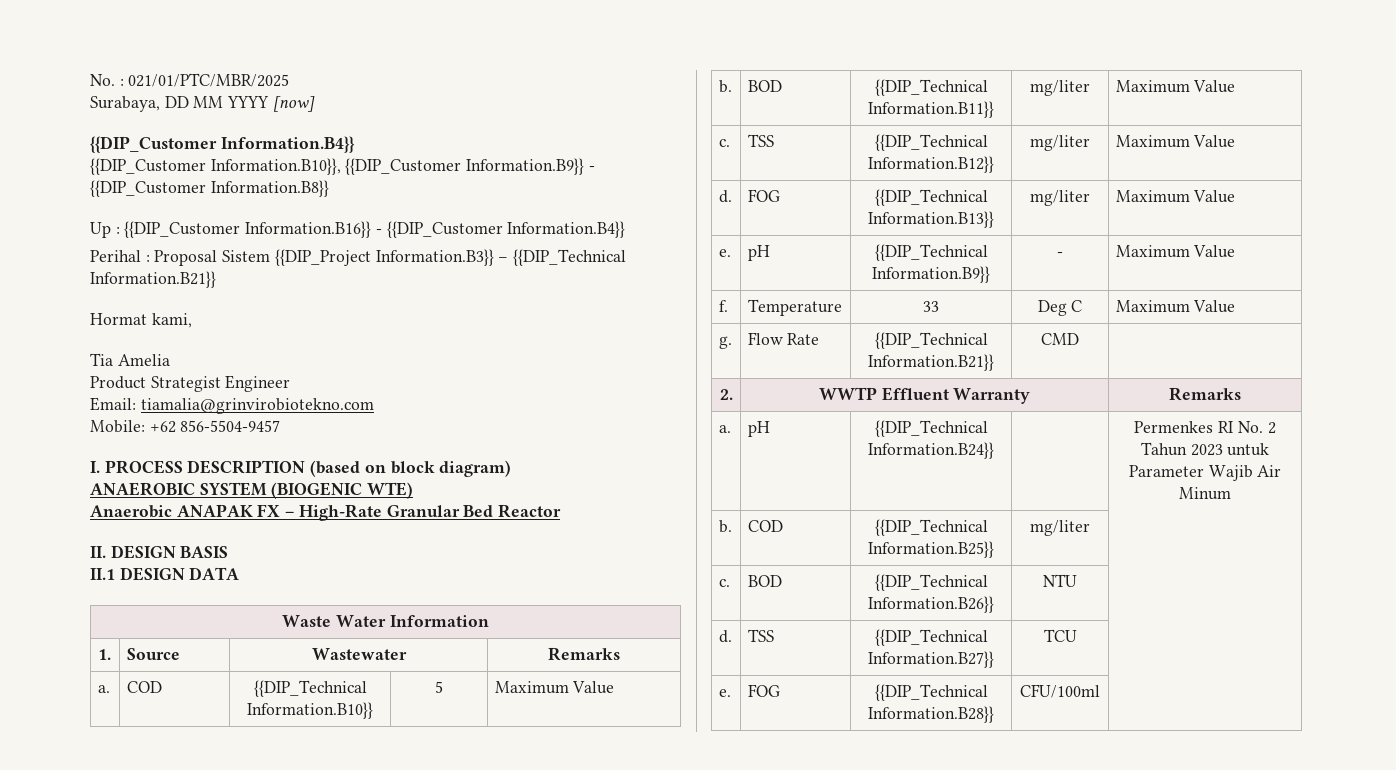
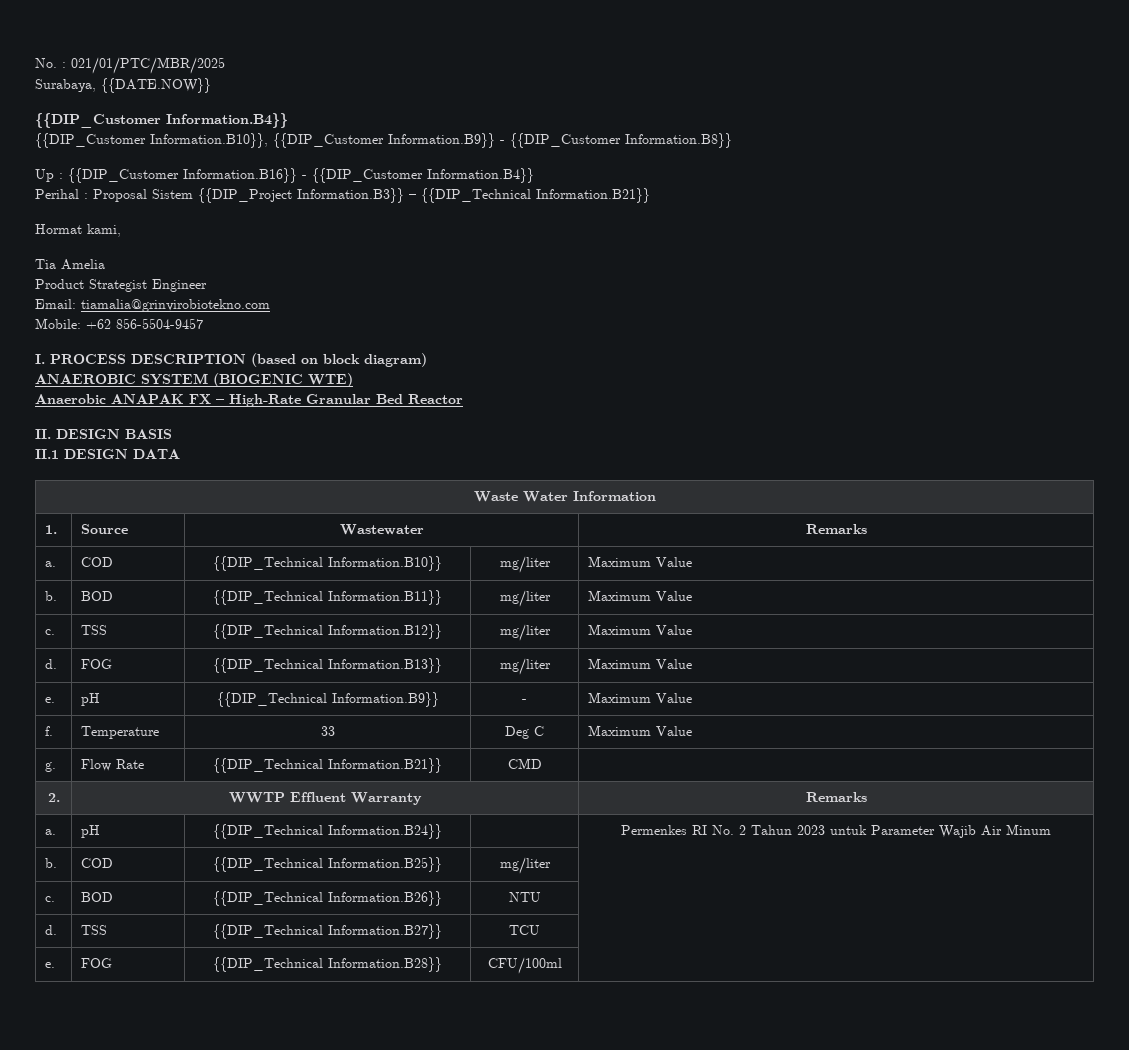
- Surabaya, DD MM YYYY [now]
+ Surabaya, {{DATE.NOW}}
- a. | COD | {{DIP_Technical Information.B10}} | 5 | Maximum Value
+ a. | COD | {{DIP_Technical Information.B10}} | mg/liter | Maximum Value

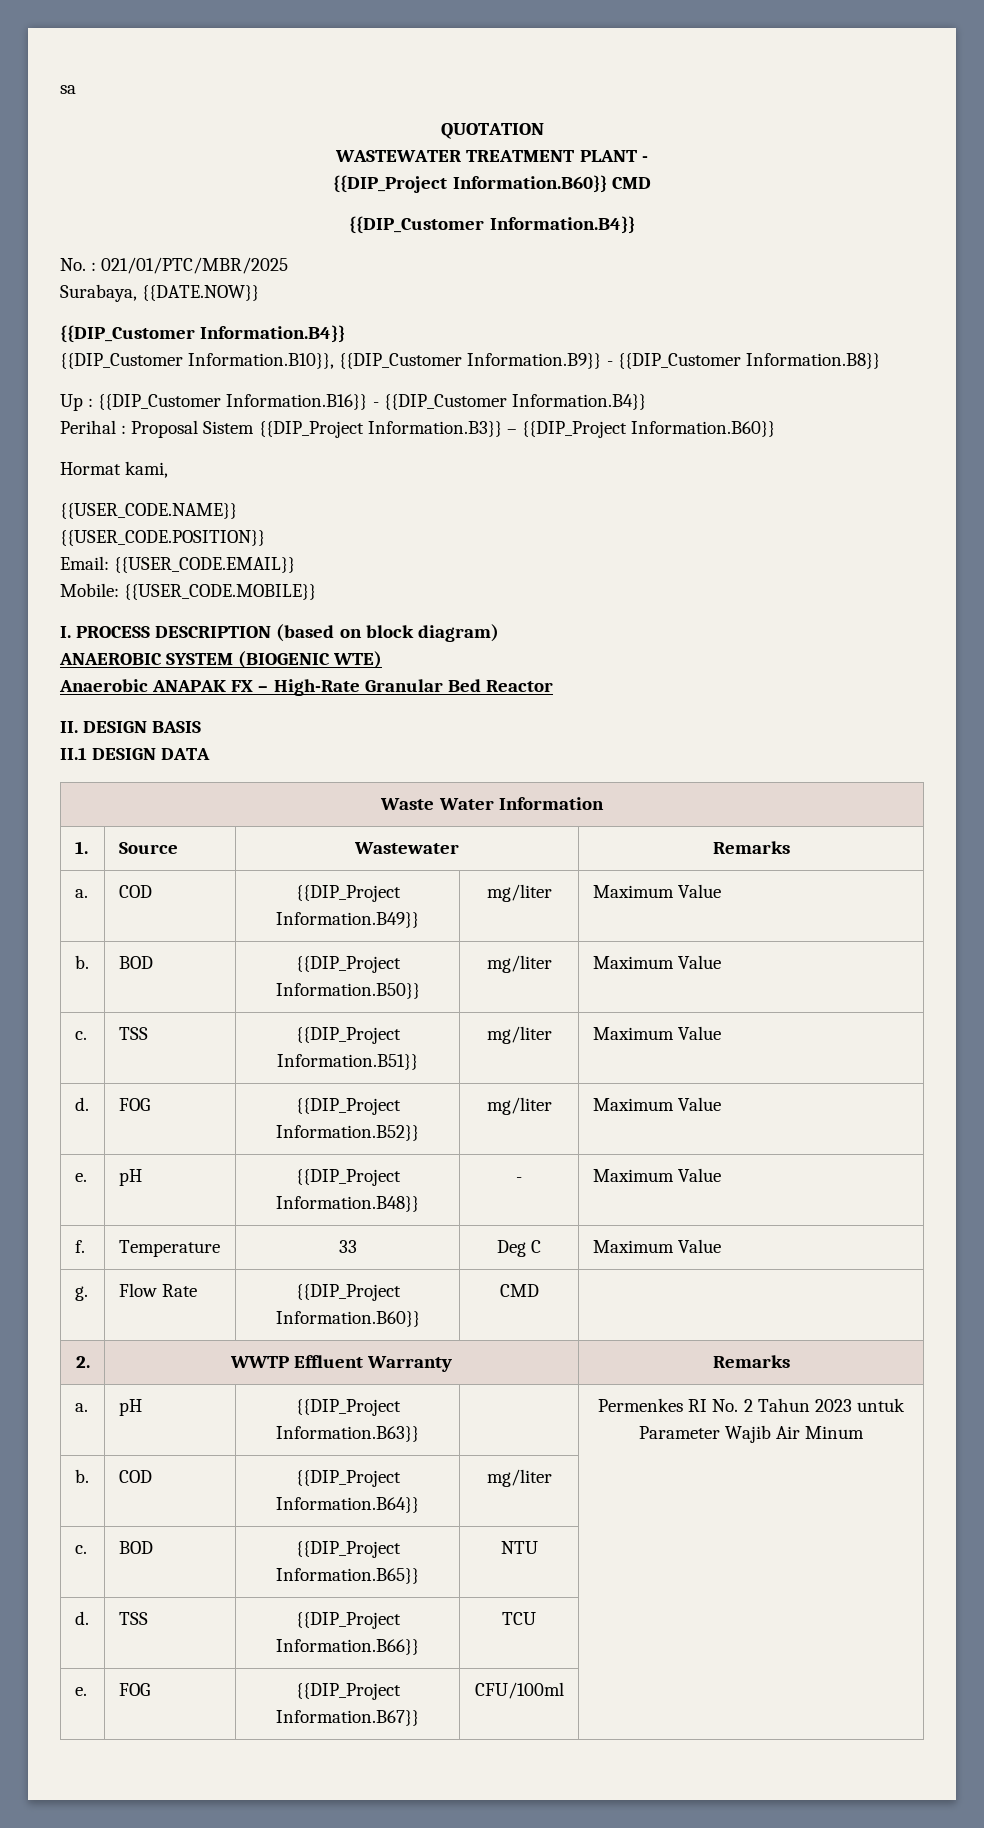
+ sa
+ QUOTATION
+ WASTEWATER TREATMENT PLANT -
+ {{DIP_Project Information.B60}} CMD
+ {{DIP_Customer Information.B4}}
- Perihal : Proposal Sistem {{DIP_Project Information.B3}} – {{DIP_Technical Information.B21}}
+ Perihal : Proposal Sistem {{DIP_Project Information.B3}} – {{DIP_Project Information.B60}}
- Tia Amelia
- Product Strategist Engineer
+ {{USER_CODE.NAME}}
+ {{USER_CODE.POSITION}}
- Email: tiamalia@grinvirobiotekno.com
+ Email: {{USER_CODE.EMAIL}}
- Mobile: +62 856-5504-9457
+ Mobile: {{USER_CODE.MOBILE}}
- a. | COD | {{DIP_Technical Information.B10}} | mg/liter | Maximum Value
+ a. | COD | {{DIP_Project Information.B49}} | mg/liter | Maximum Value
- b. | BOD | {{DIP_Technical Information.B11}} | mg/liter | Maximum Value
+ b. | BOD | {{DIP_Project Information.B50}} | mg/liter | Maximum Value
- c. | TSS | {{DIP_Technical Information.B12}} | mg/liter | Maximum Value
+ c. | TSS | {{DIP_Project Information.B51}} | mg/liter | Maximum Value
- d. | FOG | {{DIP_Technical Information.B13}} | mg/liter | Maximum Value
+ d. | FOG | {{DIP_Project Information.B52}} | mg/liter | Maximum Value
- e. | pH | {{DIP_Technical Information.B9}} | - | Maximum Value
+ e. | pH | {{DIP_Project Information.B48}} | - | Maximum Value
- g. | Flow Rate | {{DIP_Technical Information.B21}} | CMD |
+ g. | Flow Rate | {{DIP_Project Information.B60}} | CMD |
- a. | pH | {{DIP_Technical Information.B24}} | | Permenkes RI No. 2 Tahun 2023 untuk Parameter Wajib Air Minum
+ a. | pH | {{DIP_Project Information.B63}} | | Permenkes RI No. 2 Tahun 2023 untuk Parameter Wajib Air Minum
- b. | COD | {{DIP_Technical Information.B25}} | mg/liter |
+ b. | COD | {{DIP_Project Information.B64}} | mg/liter |
- c. | BOD | {{DIP_Technical Information.B26}} | NTU |
+ c. | BOD | {{DIP_Project Information.B65}} | NTU |
- d. | TSS | {{DIP_Technical Information.B27}} | TCU |
+ d. | TSS | {{DIP_Project Information.B66}} | TCU |
- e. | FOG | {{DIP_Technical Information.B28}} | CFU/100ml |
+ e. | FOG | {{DIP_Project Information.B67}} | CFU/100ml |

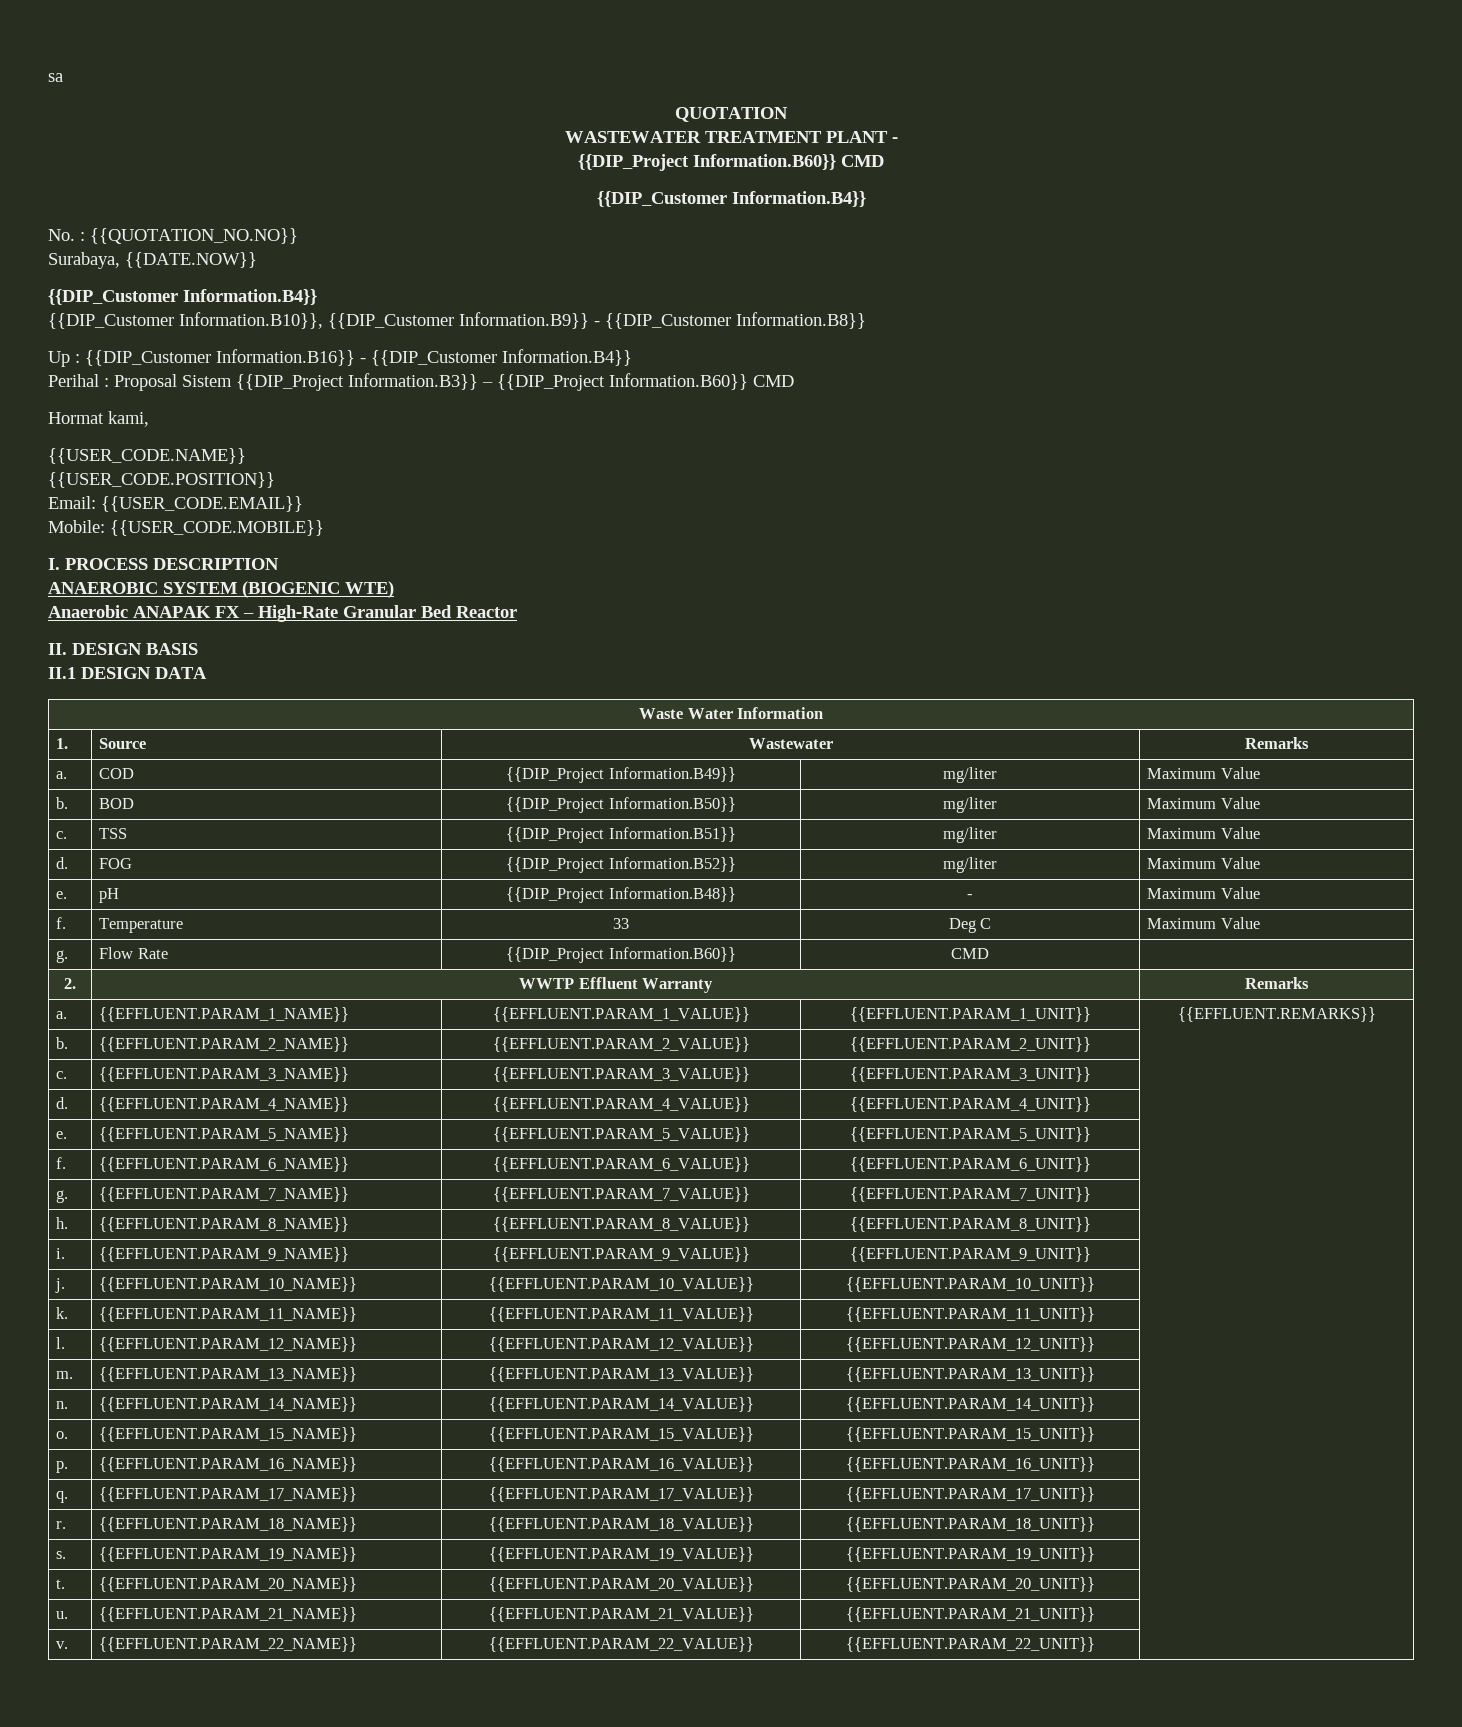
- No. : 021/01/PTC/MBR/2025
+ No. : {{QUOTATION_NO.NO}}
- Perihal : Proposal Sistem {{DIP_Project Information.B3}} – {{DIP_Project Information.B60}}
+ Perihal : Proposal Sistem {{DIP_Project Information.B3}} – {{DIP_Project Information.B60}} CMD
- I. PROCESS DESCRIPTION (based on block diagram)
+ I. PROCESS DESCRIPTION
- a. | pH | {{DIP_Project Information.B63}} | | Permenkes RI No. 2 Tahun 2023 untuk Parameter Wajib Air Minum
- b. | COD | {{DIP_Project Information.B64}} | mg/liter |
- c. | BOD | {{DIP_Project Information.B65}} | NTU |
- d. | TSS | {{DIP_Project Information.B66}} | TCU |
- e. | FOG | {{DIP_Project Information.B67}} | CFU/100ml |
+ a. | {{EFFLUENT.PARAM_1_NAME}} | {{EFFLUENT.PARAM_1_VALUE}} | {{EFFLUENT.PARAM_1_UNIT}} | {{EFFLUENT.REMARKS}}
+ b. | {{EFFLUENT.PARAM_2_NAME}} | {{EFFLUENT.PARAM_2_VALUE}} | {{EFFLUENT.PARAM_2_UNIT}} |
+ c. | {{EFFLUENT.PARAM_3_NAME}} | {{EFFLUENT.PARAM_3_VALUE}} | {{EFFLUENT.PARAM_3_UNIT}} |
+ d. | {{EFFLUENT.PARAM_4_NAME}} | {{EFFLUENT.PARAM_4_VALUE}} | {{EFFLUENT.PARAM_4_UNIT}} |
+ e. | {{EFFLUENT.PARAM_5_NAME}} | {{EFFLUENT.PARAM_5_VALUE}} | {{EFFLUENT.PARAM_5_UNIT}} |
+ f. | {{EFFLUENT.PARAM_6_NAME}} | {{EFFLUENT.PARAM_6_VALUE}} | {{EFFLUENT.PARAM_6_UNIT}} |
+ g. | {{EFFLUENT.PARAM_7_NAME}} | {{EFFLUENT.PARAM_7_VALUE}} | {{EFFLUENT.PARAM_7_UNIT}} |
+ h. | {{EFFLUENT.PARAM_8_NAME}} | {{EFFLUENT.PARAM_8_VALUE}} | {{EFFLUENT.PARAM_8_UNIT}} |
+ i. | {{EFFLUENT.PARAM_9_NAME}} | {{EFFLUENT.PARAM_9_VALUE}} | {{EFFLUENT.PARAM_9_UNIT}} |
+ j. | {{EFFLUENT.PARAM_10_NAME}} | {{EFFLUENT.PARAM_10_VALUE}} | {{EFFLUENT.PARAM_10_UNIT}} |
+ k. | {{EFFLUENT.PARAM_11_NAME}} | {{EFFLUENT.PARAM_11_VALUE}} | {{EFFLUENT.PARAM_11_UNIT}} |
+ l. | {{EFFLUENT.PARAM_12_NAME}} | {{EFFLUENT.PARAM_12_VALUE}} | {{EFFLUENT.PARAM_12_UNIT}} |
+ m. | {{EFFLUENT.PARAM_13_NAME}} | {{EFFLUENT.PARAM_13_VALUE}} | {{EFFLUENT.PARAM_13_UNIT}} |
+ n. | {{EFFLUENT.PARAM_14_NAME}} | {{EFFLUENT.PARAM_14_VALUE}} | {{EFFLUENT.PARAM_14_UNIT}} |
+ o. | {{EFFLUENT.PARAM_15_NAME}} | {{EFFLUENT.PARAM_15_VALUE}} | {{EFFLUENT.PARAM_15_UNIT}} |
+ p. | {{EFFLUENT.PARAM_16_NAME}} | {{EFFLUENT.PARAM_16_VALUE}} | {{EFFLUENT.PARAM_16_UNIT}} |
+ q. | {{EFFLUENT.PARAM_17_NAME}} | {{EFFLUENT.PARAM_17_VALUE}} | {{EFFLUENT.PARAM_17_UNIT}} |
+ r. | {{EFFLUENT.PARAM_18_NAME}} | {{EFFLUENT.PARAM_18_VALUE}} | {{EFFLUENT.PARAM_18_UNIT}} |
+ s. | {{EFFLUENT.PARAM_19_NAME}} | {{EFFLUENT.PARAM_19_VALUE}} | {{EFFLUENT.PARAM_19_UNIT}} |
+ t. | {{EFFLUENT.PARAM_20_NAME}} | {{EFFLUENT.PARAM_20_VALUE}} | {{EFFLUENT.PARAM_20_UNIT}} |
+ u. | {{EFFLUENT.PARAM_21_NAME}} | {{EFFLUENT.PARAM_21_VALUE}} | {{EFFLUENT.PARAM_21_UNIT}} |
+ v. | {{EFFLUENT.PARAM_22_NAME}} | {{EFFLUENT.PARAM_22_VALUE}} | {{EFFLUENT.PARAM_22_UNIT}} |

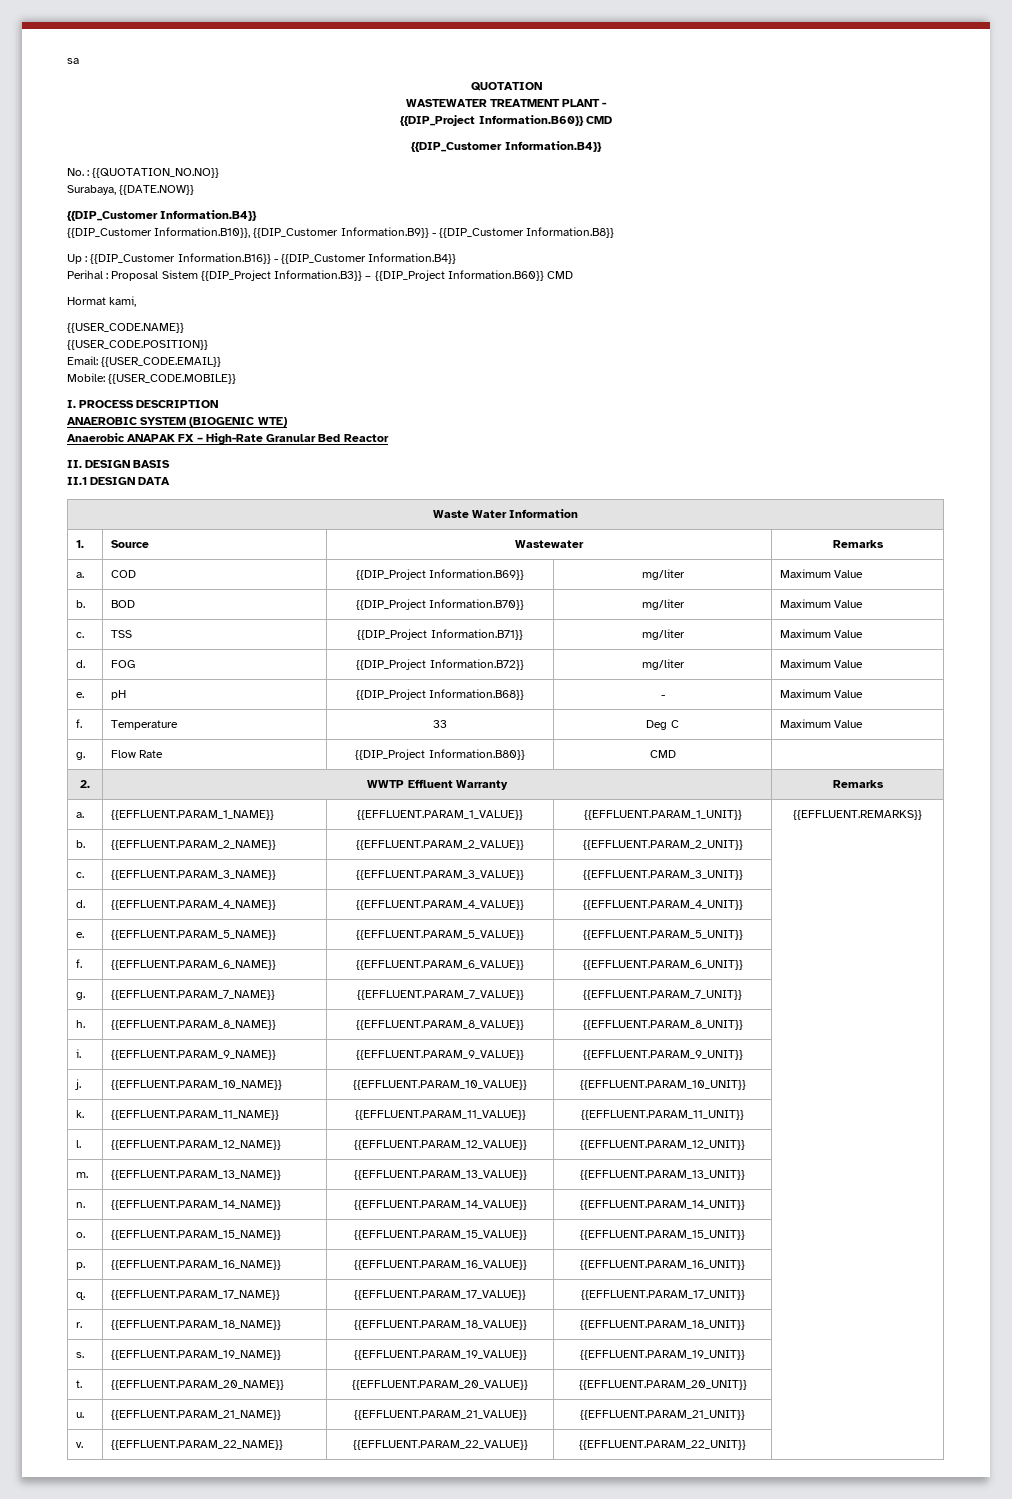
- a. | COD | {{DIP_Project Information.B49}} | mg/liter | Maximum Value
+ a. | COD | {{DIP_Project Information.B69}} | mg/liter | Maximum Value
- b. | BOD | {{DIP_Project Information.B50}} | mg/liter | Maximum Value
+ b. | BOD | {{DIP_Project Information.B70}} | mg/liter | Maximum Value
- c. | TSS | {{DIP_Project Information.B51}} | mg/liter | Maximum Value
+ c. | TSS | {{DIP_Project Information.B71}} | mg/liter | Maximum Value
- d. | FOG | {{DIP_Project Information.B52}} | mg/liter | Maximum Value
+ d. | FOG | {{DIP_Project Information.B72}} | mg/liter | Maximum Value
- e. | pH | {{DIP_Project Information.B48}} | - | Maximum Value
+ e. | pH | {{DIP_Project Information.B68}} | - | Maximum Value
- g. | Flow Rate | {{DIP_Project Information.B60}} | CMD |
+ g. | Flow Rate | {{DIP_Project Information.B80}} | CMD |

